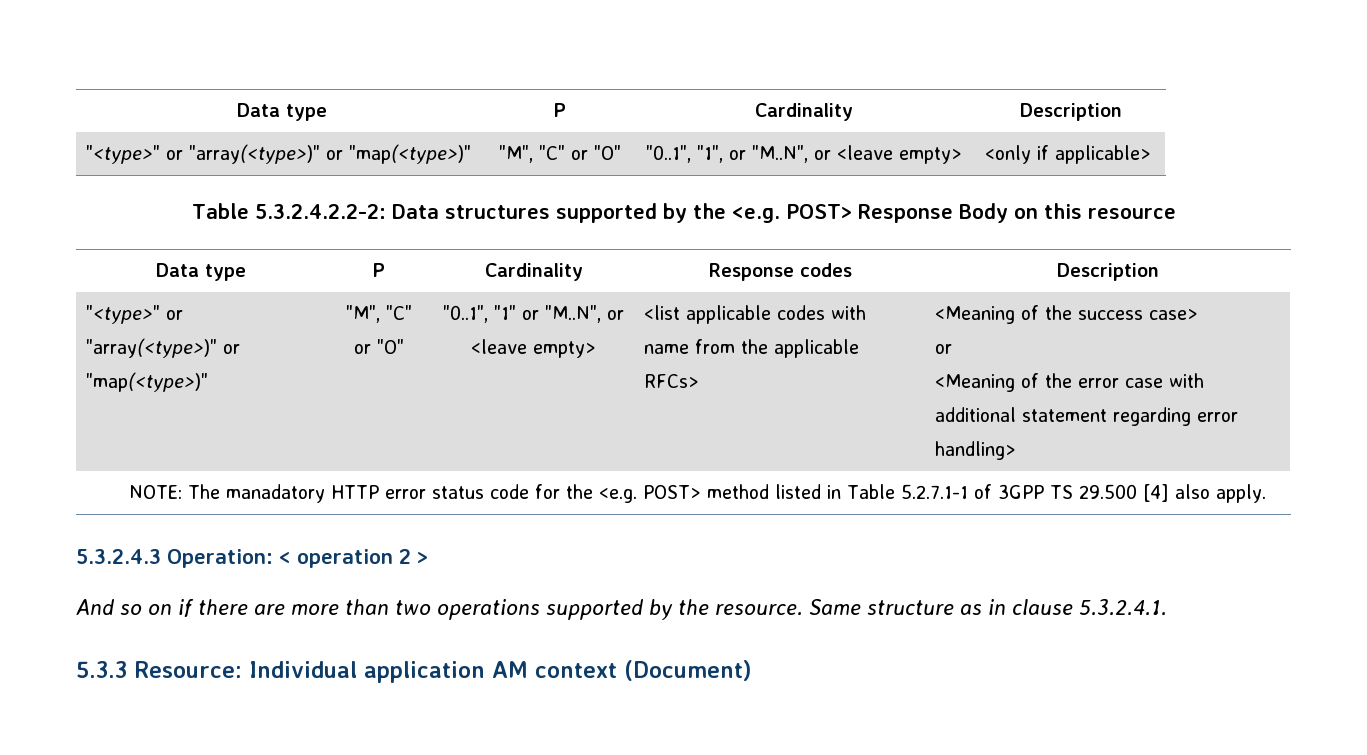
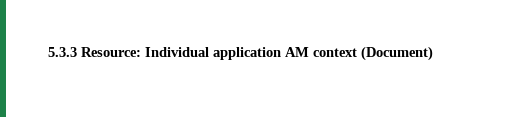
- Data type | P | Cardinality | Description
- "<type>" or "array(<type>)" or "map(<type>)" | "M", "C" or "O" | "0..1", "1", or "M..N", or <leave empty> | <only if applicable>
- Table 5.3.2.4.2.2-2: Data structures supported by the <e.g. POST> Response Body on this resource
- Data type | P | Cardinality | Response codes | Description
- "<type>" or "array(<type>)" or "map(<type>)" | "M", "C" or "O" | "0..1", "1" or "M..N", or <leave empty> | <list applicable codes with name from the applicable RFCs> | <Meaning of the success case>
- or
- <Meaning of the error case with additional statement regarding error handling>
- NOTE: The manadatory HTTP error status code for the <e.g. POST> method listed in Table 5.2.7.1-1 of 3GPP TS 29.500 [4] also apply.
- 5.3.2.4.3 Operation: < operation 2 >
- And so on if there are more than two operations supported by the resource. Same structure as in clause 5.3.2.4.1.

